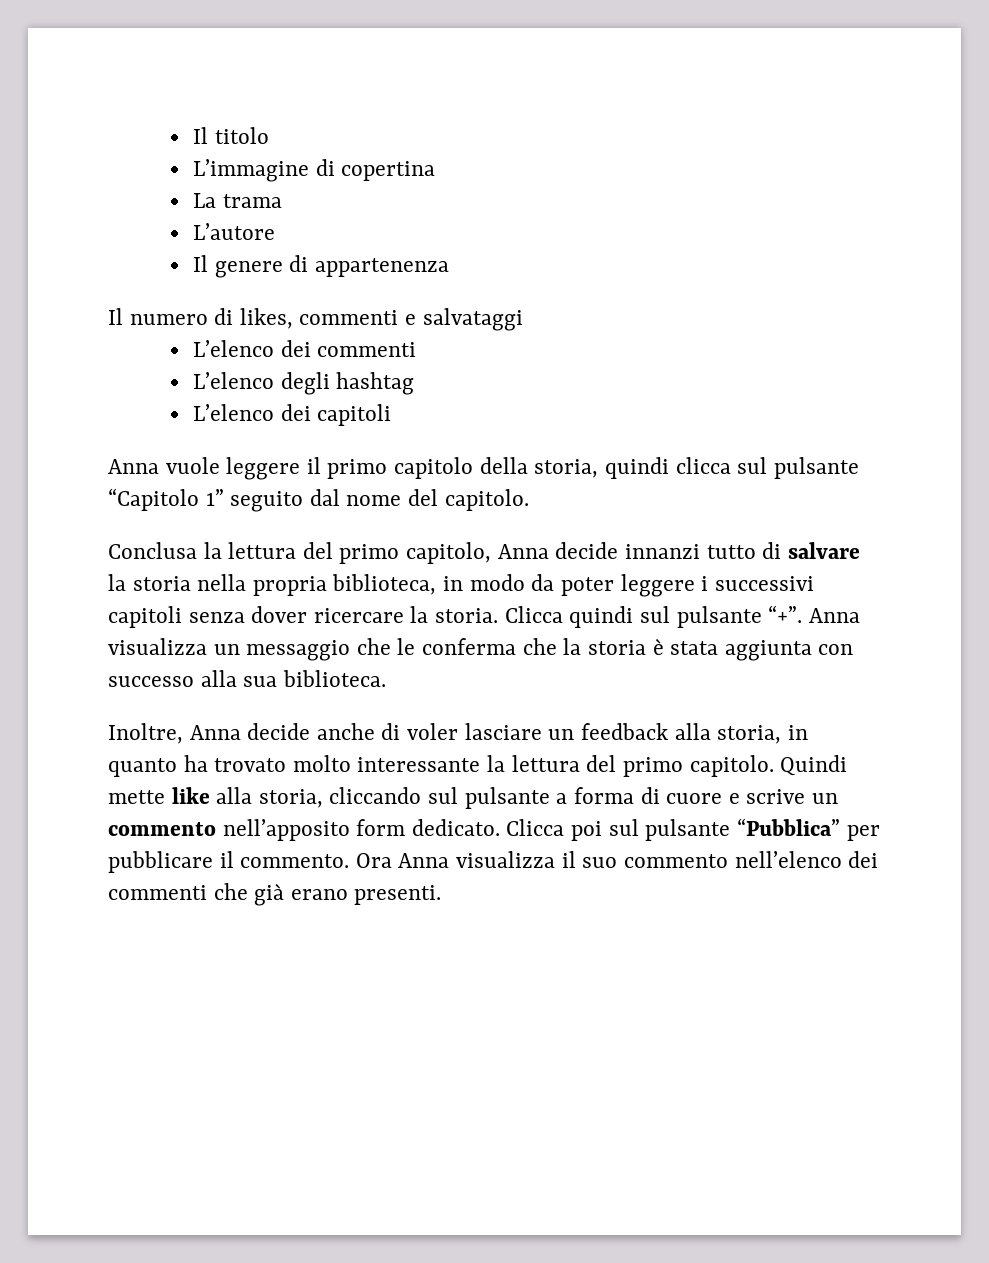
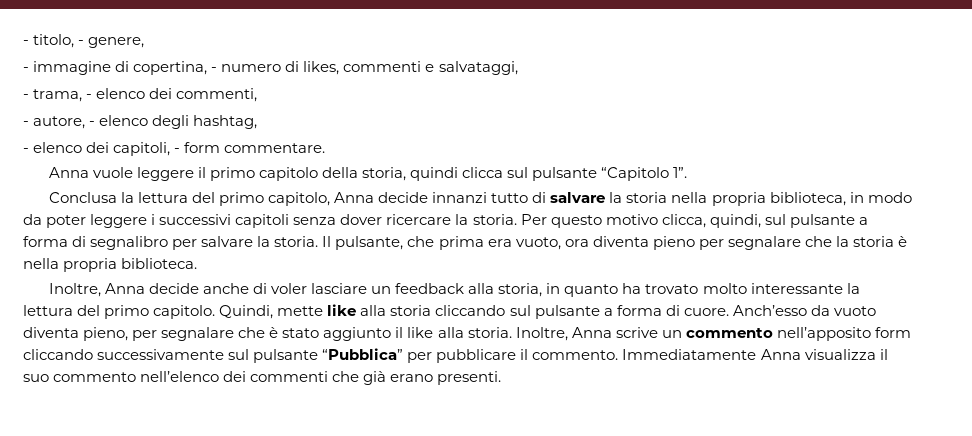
- Il titolo
- L’immagine di copertina
- La trama
- L’autore
- Il genere di appartenenza
- Il numero di likes, commenti e salvataggi
- L’elenco dei commenti
- L’elenco degli hashtag
- L’elenco dei capitoli
+ - titolo, - genere,
+ - immagine di copertina, - numero di likes, commenti e salvataggi,
+ - trama, - elenco dei commenti,
+ - autore, - elenco degli hashtag,
+ - elenco dei capitoli, - form commentare.
- Anna vuole leggere il primo capitolo della storia, quindi clicca sul pulsante “Capitolo 1” seguito dal nome del capitolo.
+ Anna vuole leggere il primo capitolo della storia, quindi clicca sul pulsante “Capitolo 1”.
- Clicca quindi sul pulsante “+”. Anna visualizza un messaggio che le conferma che la storia è stata aggiunta con successo alla sua biblioteca.
+ Per questo motivo clicca, quindi, sul pulsante a forma di segnalibro per salvare la storia. Il pulsante, che prima era vuoto, ora diventa pieno per segnalare che la storia è nella propria biblioteca.
- Quindi mette like alla storia, cliccando sul pulsante a forma di cuore e scrive un commento nell’apposito form dedicato. Clicca poi sul pulsante “Pubblica” per pubblicare il commento.
+ Quindi, mette like alla storia cliccando sul pulsante a forma di cuore. Anch’esso da vuoto diventa pieno, per segnalare che è stato aggiunto il like alla storia. Inoltre, Anna scrive un commento nell’apposito form cliccando successivamente sul pulsante “Pubblica” per pubblicare il commento.
- Ora Anna visualizza il suo commento nell’elenco dei commenti che già erano presenti.
+ Immediatamente Anna visualizza il suo commento nell’elenco dei commenti che già erano presenti.

